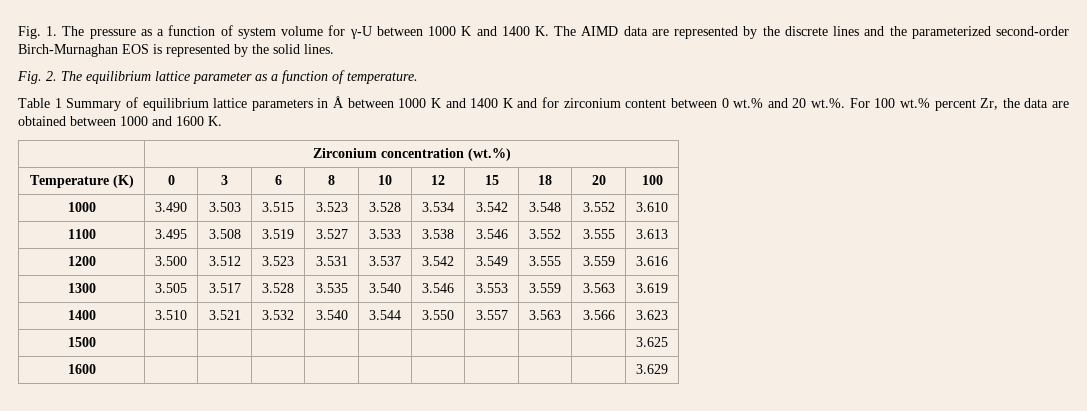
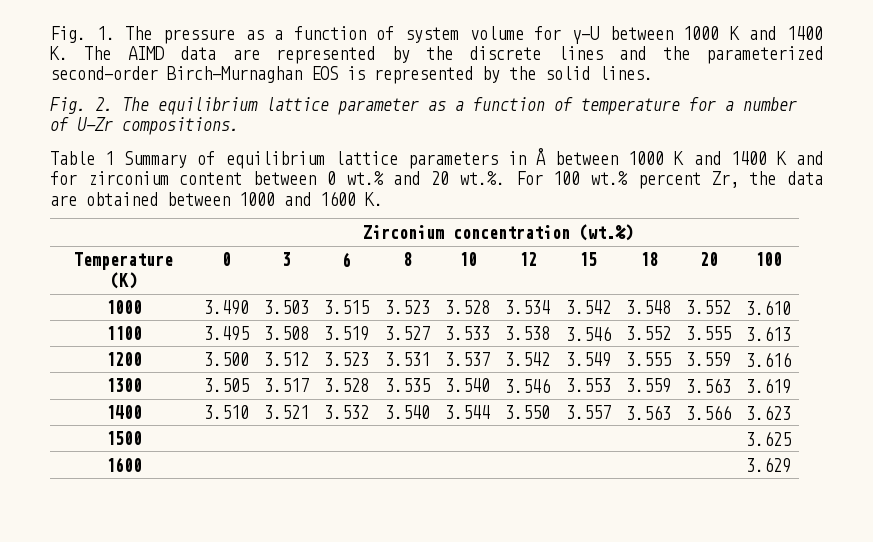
- Fig. 2. The equilibrium lattice parameter as a function of temperature.
+ Fig. 2. The equilibrium lattice parameter as a function of temperature for a number of U-Zr compositions.

